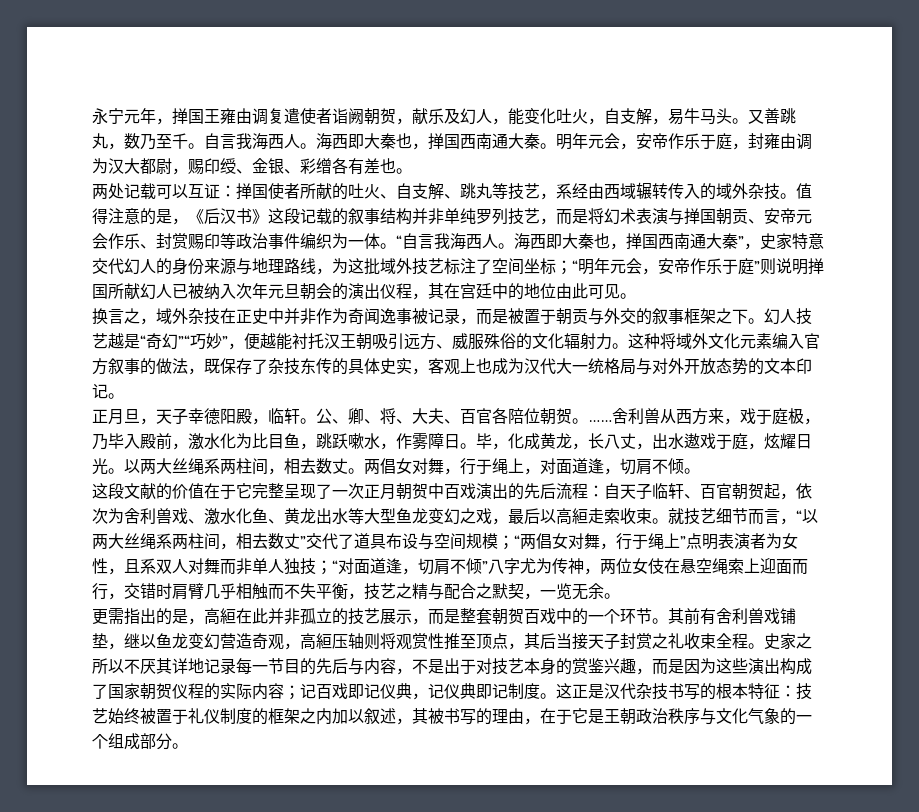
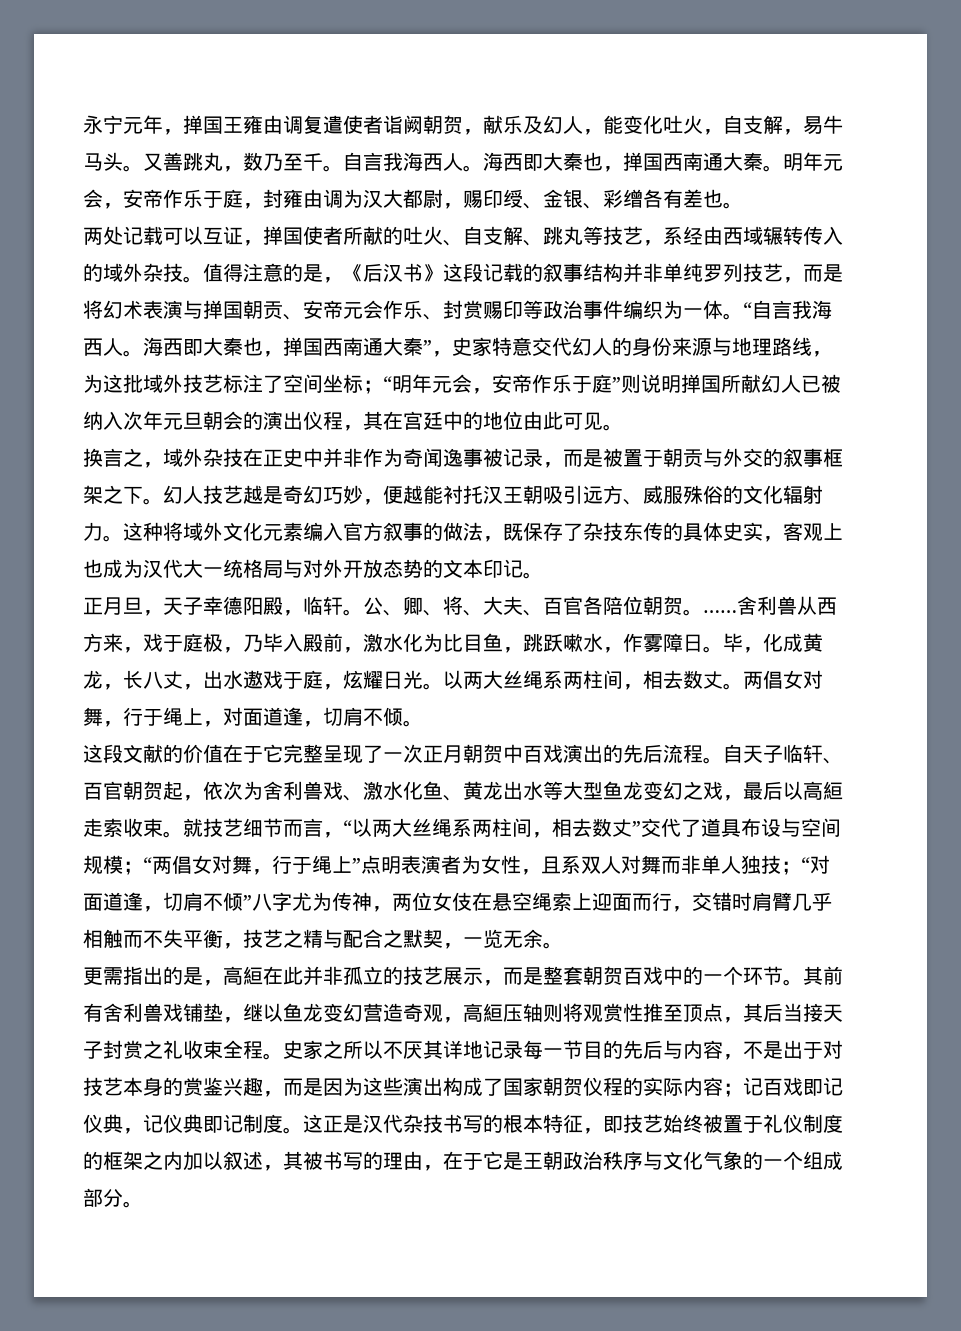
- 两处记载可以互证：掸国使者所献的吐火、自支解、跳丸等技艺，系经由西域辗转传入的域外杂技。
+ 两处记载可以互证，掸国使者所献的吐火、自支解、跳丸等技艺，系经由西域辗转传入的域外杂技。
- 幻人技艺越是“奇幻”“巧妙”，便越能衬托汉王朝吸引远方、威服殊俗的文化辐射力。
+ 幻人技艺越是奇幻巧妙，便越能衬托汉王朝吸引远方、威服殊俗的文化辐射力。
- 这段文献的价值在于它完整呈现了一次正月朝贺中百戏演出的先后流程：自天子临轩、百官朝贺起，依次为舍利兽戏、激水化鱼、黄龙出水等大型鱼龙变幻之戏，最后以高絙走索收束。
+ 这段文献的价值在于它完整呈现了一次正月朝贺中百戏演出的先后流程。自天子临轩、百官朝贺起，依次为舍利兽戏、激水化鱼、黄龙出水等大型鱼龙变幻之戏，最后以高絙走索收束。
- 这正是汉代杂技书写的根本特征：技艺始终被置于礼仪制度的框架之内加以叙述，其被书写的理由，在于它是王朝政治秩序与文化气象的一个组成部分。
+ 这正是汉代杂技书写的根本特征，即技艺始终被置于礼仪制度的框架之内加以叙述，其被书写的理由，在于它是王朝政治秩序与文化气象的一个组成部分。

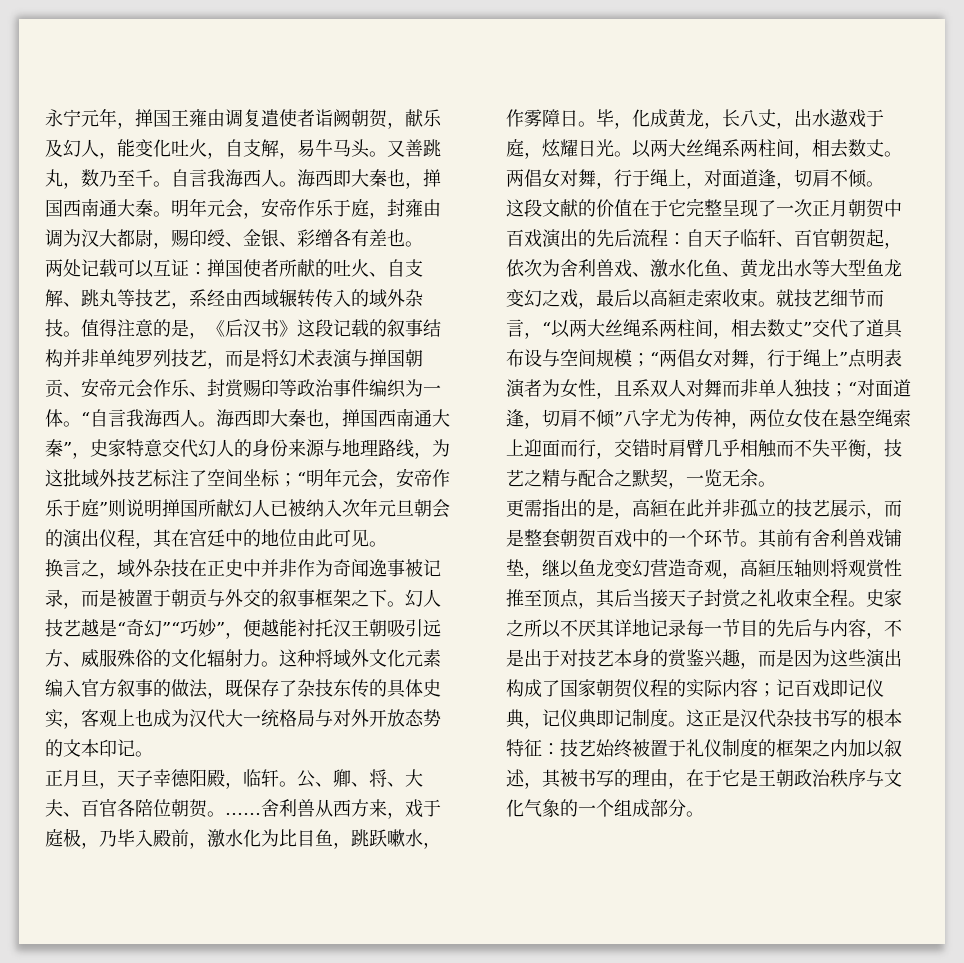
- 两处记载可以互证，掸国使者所献的吐火、自支解、跳丸等技艺，系经由西域辗转传入的域外杂技。
+ 两处记载可以互证：掸国使者所献的吐火、自支解、跳丸等技艺，系经由西域辗转传入的域外杂技。
- 幻人技艺越是奇幻巧妙，便越能衬托汉王朝吸引远方、威服殊俗的文化辐射力。
+ 幻人技艺越是“奇幻”“巧妙”，便越能衬托汉王朝吸引远方、威服殊俗的文化辐射力。
- 这段文献的价值在于它完整呈现了一次正月朝贺中百戏演出的先后流程。自天子临轩、百官朝贺起，依次为舍利兽戏、激水化鱼、黄龙出水等大型鱼龙变幻之戏，最后以高絙走索收束。
+ 这段文献的价值在于它完整呈现了一次正月朝贺中百戏演出的先后流程：自天子临轩、百官朝贺起，依次为舍利兽戏、激水化鱼、黄龙出水等大型鱼龙变幻之戏，最后以高絙走索收束。
- 这正是汉代杂技书写的根本特征，即技艺始终被置于礼仪制度的框架之内加以叙述，其被书写的理由，在于它是王朝政治秩序与文化气象的一个组成部分。
+ 这正是汉代杂技书写的根本特征：技艺始终被置于礼仪制度的框架之内加以叙述，其被书写的理由，在于它是王朝政治秩序与文化气象的一个组成部分。

